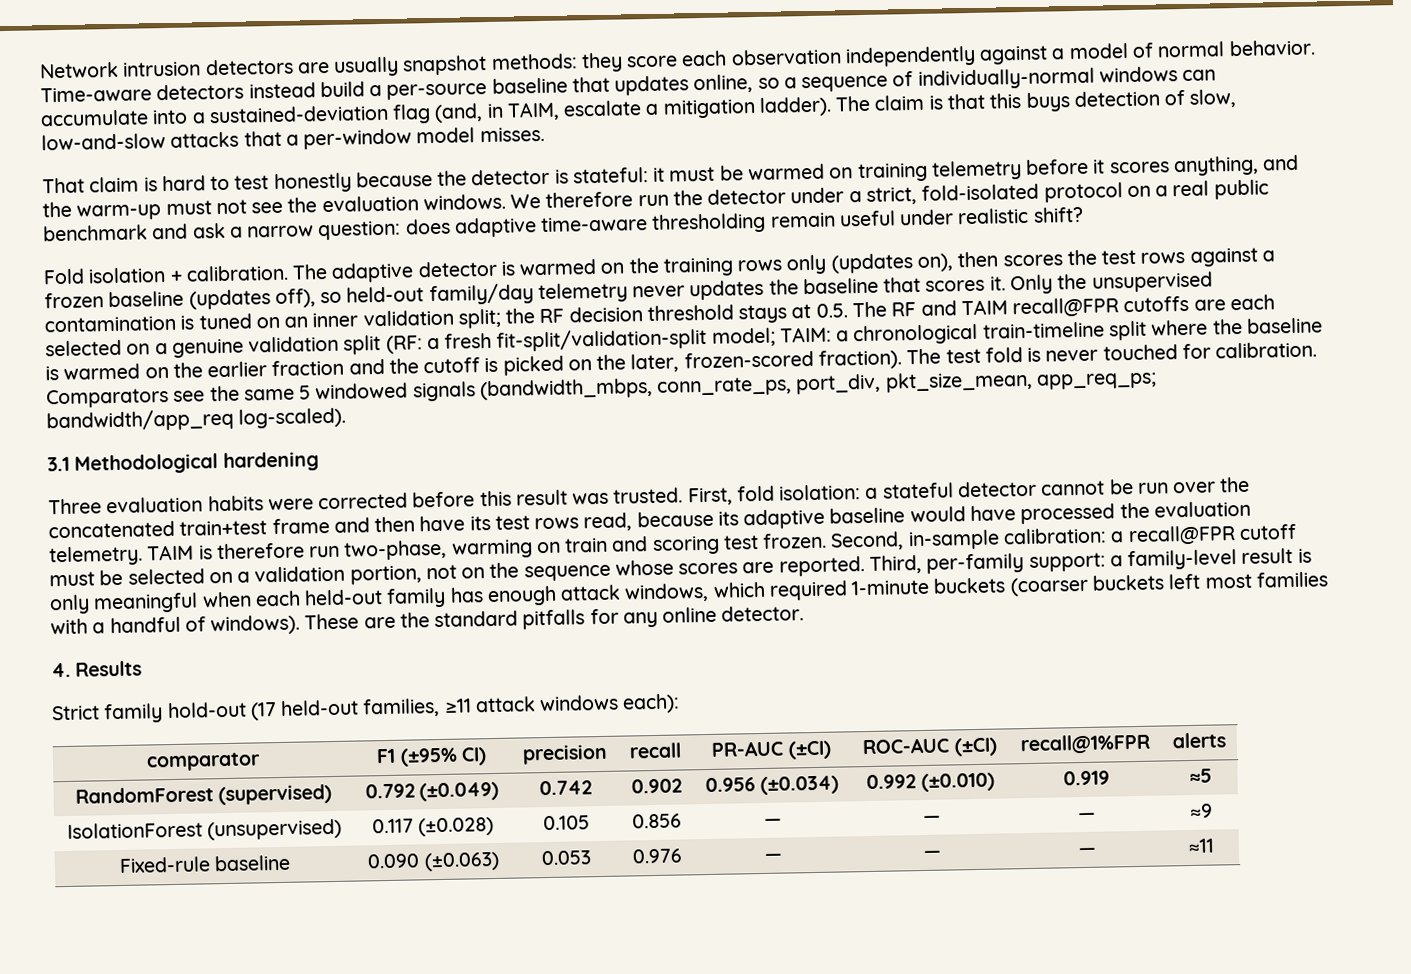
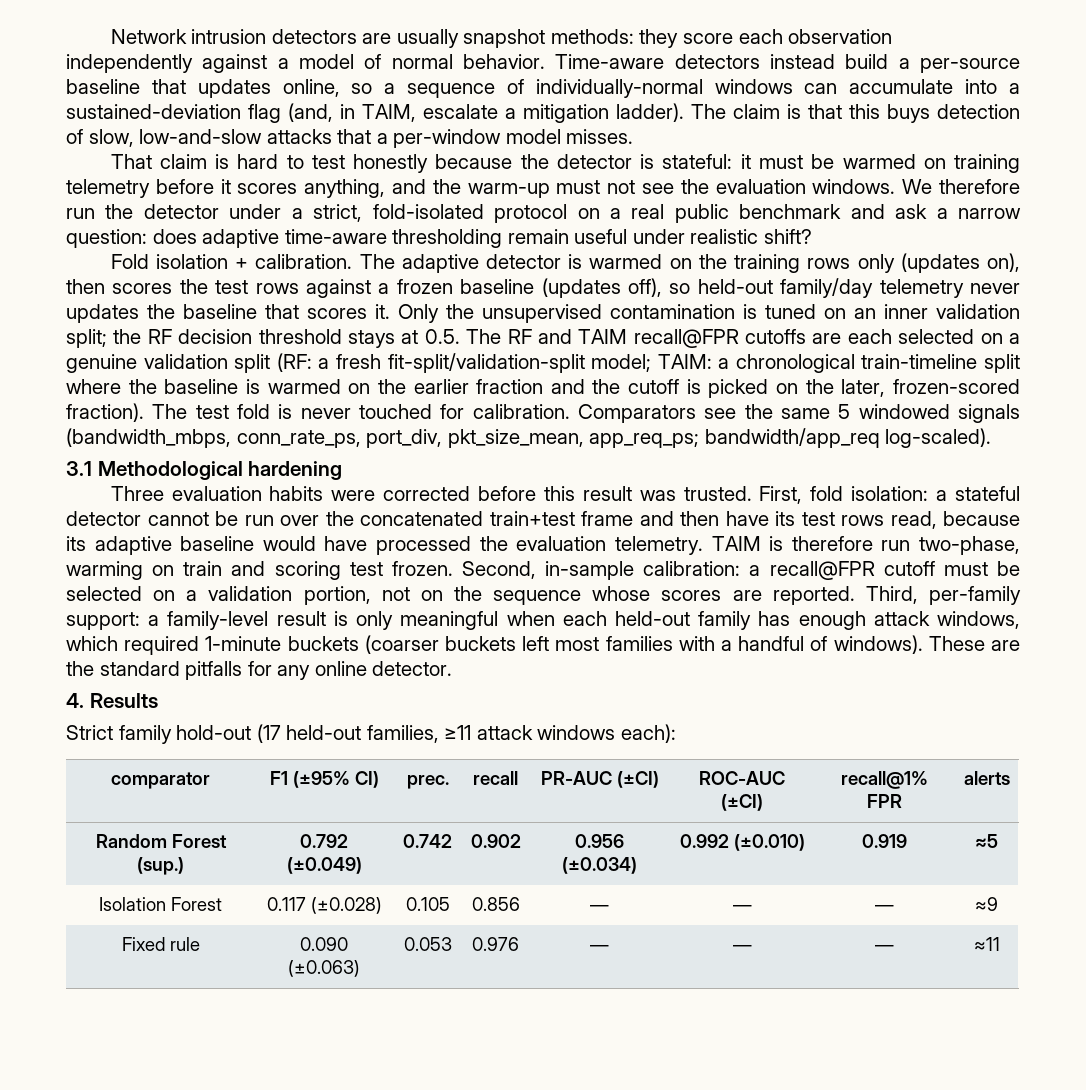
- comparator | F1 (±95% CI) | precision | recall | PR-AUC (±CI) | ROC-AUC (±CI) | recall@1%FPR | alerts
+ comparator | F1 (±95% CI) | prec. | recall | PR-AUC (±CI) | ROC-AUC (±CI) | recall@1% FPR | alerts
- RandomForest (supervised) | 0.792 (±0.049) | 0.742 | 0.902 | 0.956 (±0.034) | 0.992 (±0.010) | 0.919 | ≈5
+ Random Forest (sup.) | 0.792 (±0.049) | 0.742 | 0.902 | 0.956 (±0.034) | 0.992 (±0.010) | 0.919 | ≈5
- IsolationForest (unsupervised) | 0.117 (±0.028) | 0.105 | 0.856 | — | — | — | ≈9
+ Isolation Forest | 0.117 (±0.028) | 0.105 | 0.856 | — | — | — | ≈9
- Fixed-rule baseline | 0.090 (±0.063) | 0.053 | 0.976 | — | — | — | ≈11
+ Fixed rule | 0.090 (±0.063) | 0.053 | 0.976 | — | — | — | ≈11

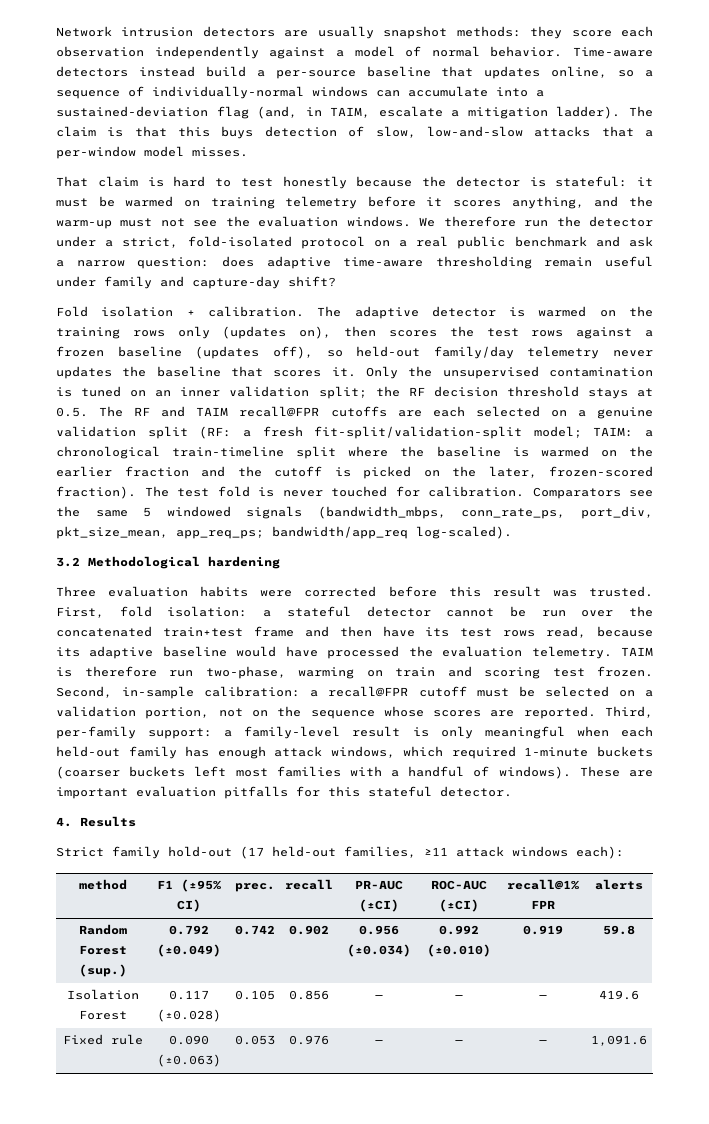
- We therefore run the detector under a strict, fold-isolated protocol on a real public benchmark and ask a narrow question: does adaptive time-aware thresholding remain useful under realistic shift?
+ We therefore run the detector under a strict, fold-isolated protocol on a real public benchmark and ask a narrow question: does adaptive time-aware thresholding remain useful under family and capture-day shift?
- 3.1 Methodological hardening
+ 3.2 Methodological hardening
- These are the standard pitfalls for any online detector.
+ These are important evaluation pitfalls for this stateful detector.
- comparator | F1 (±95% CI) | prec. | recall | PR-AUC (±CI) | ROC-AUC (±CI) | recall@1% FPR | alerts
+ method | F1 (±95% CI) | prec. | recall | PR-AUC (±CI) | ROC-AUC (±CI) | recall@1% FPR | alerts
- Random Forest (sup.) | 0.792 (±0.049) | 0.742 | 0.902 | 0.956 (±0.034) | 0.992 (±0.010) | 0.919 | ≈5
+ Random Forest (sup.) | 0.792 (±0.049) | 0.742 | 0.902 | 0.956 (±0.034) | 0.992 (±0.010) | 0.919 | 59.8
- Isolation Forest | 0.117 (±0.028) | 0.105 | 0.856 | — | — | — | ≈9
+ Isolation Forest | 0.117 (±0.028) | 0.105 | 0.856 | — | — | — | 419.6
- Fixed rule | 0.090 (±0.063) | 0.053 | 0.976 | — | — | — | ≈11
+ Fixed rule | 0.090 (±0.063) | 0.053 | 0.976 | — | — | — | 1,091.6

